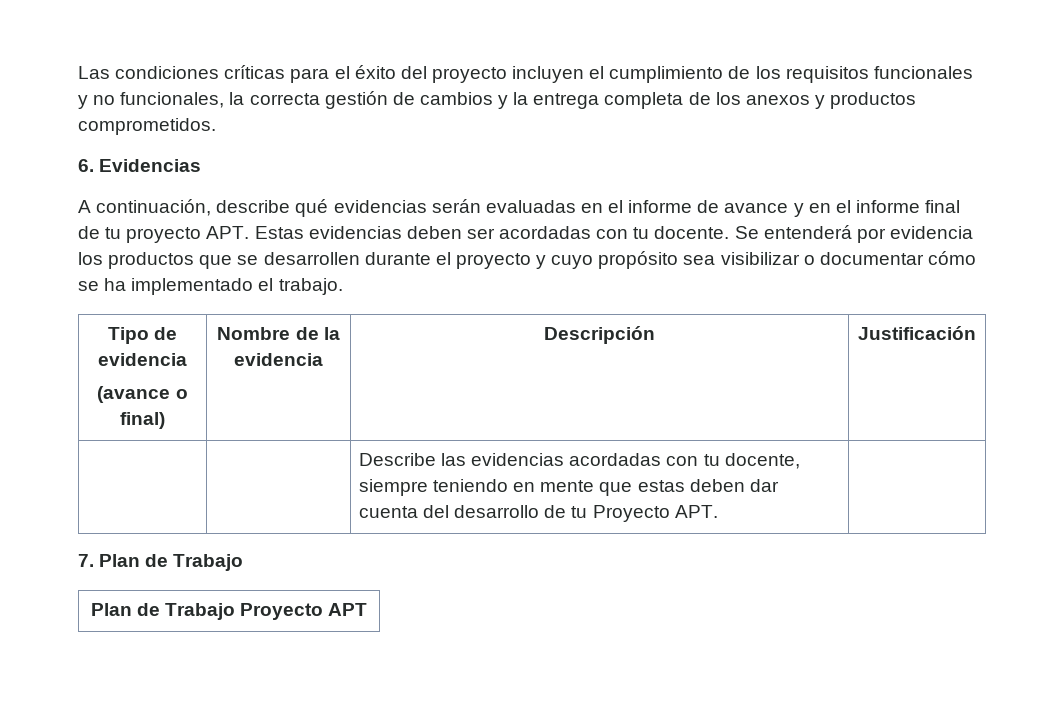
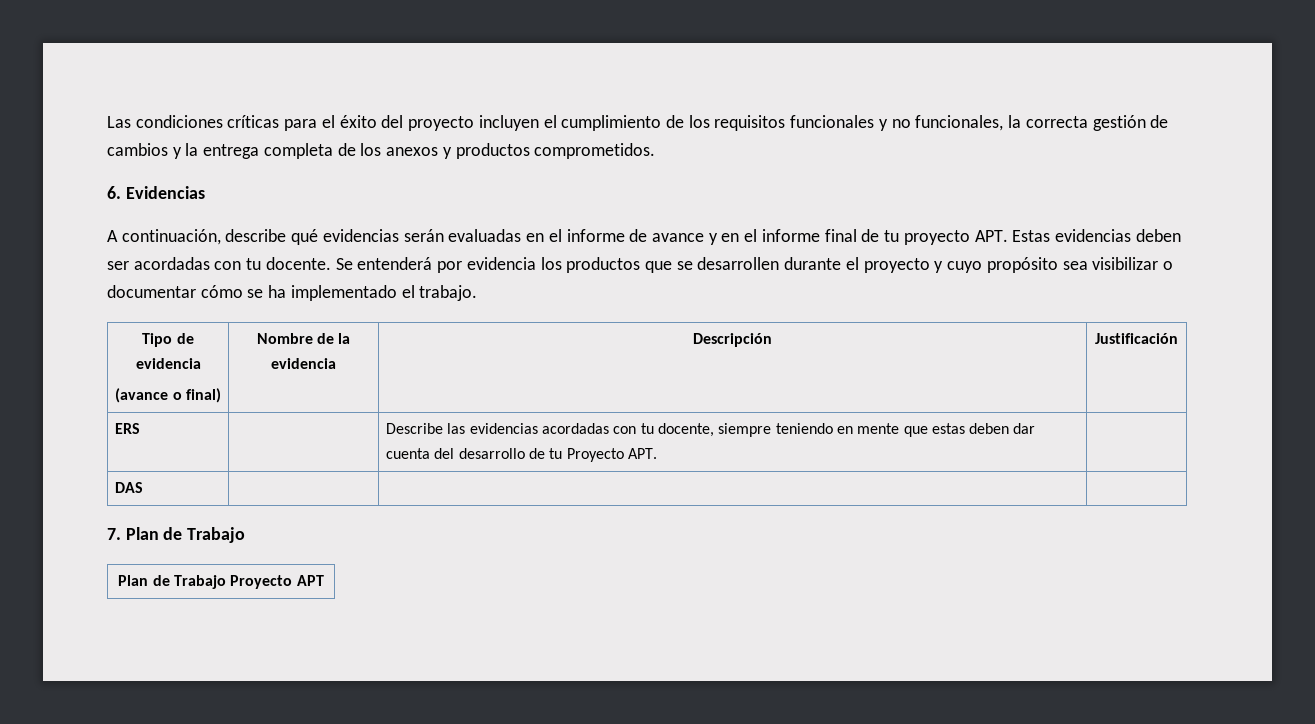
- | | Describe las evidencias acordadas con tu docente, siempre teniendo en mente que estas deben dar cuenta del desarrollo de tu Proyecto APT. |
+ ERS | | Describe las evidencias acordadas con tu docente, siempre teniendo en mente que estas deben dar cuenta del desarrollo de tu Proyecto APT. |
+ DAS | | |

